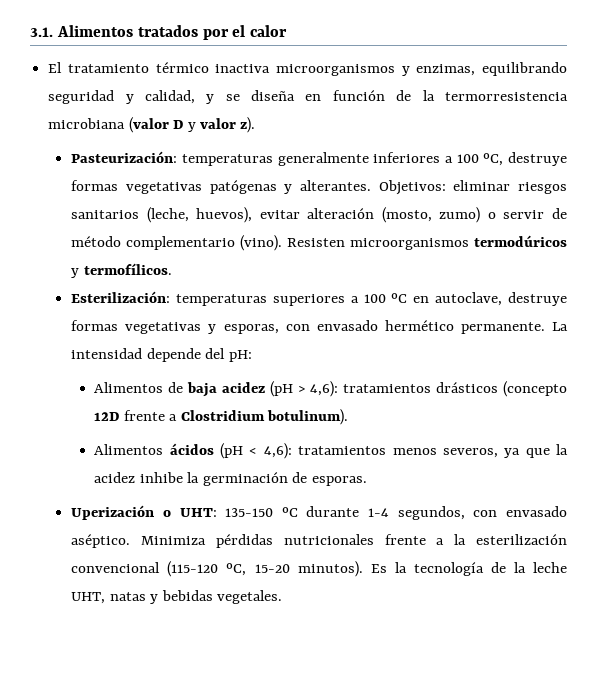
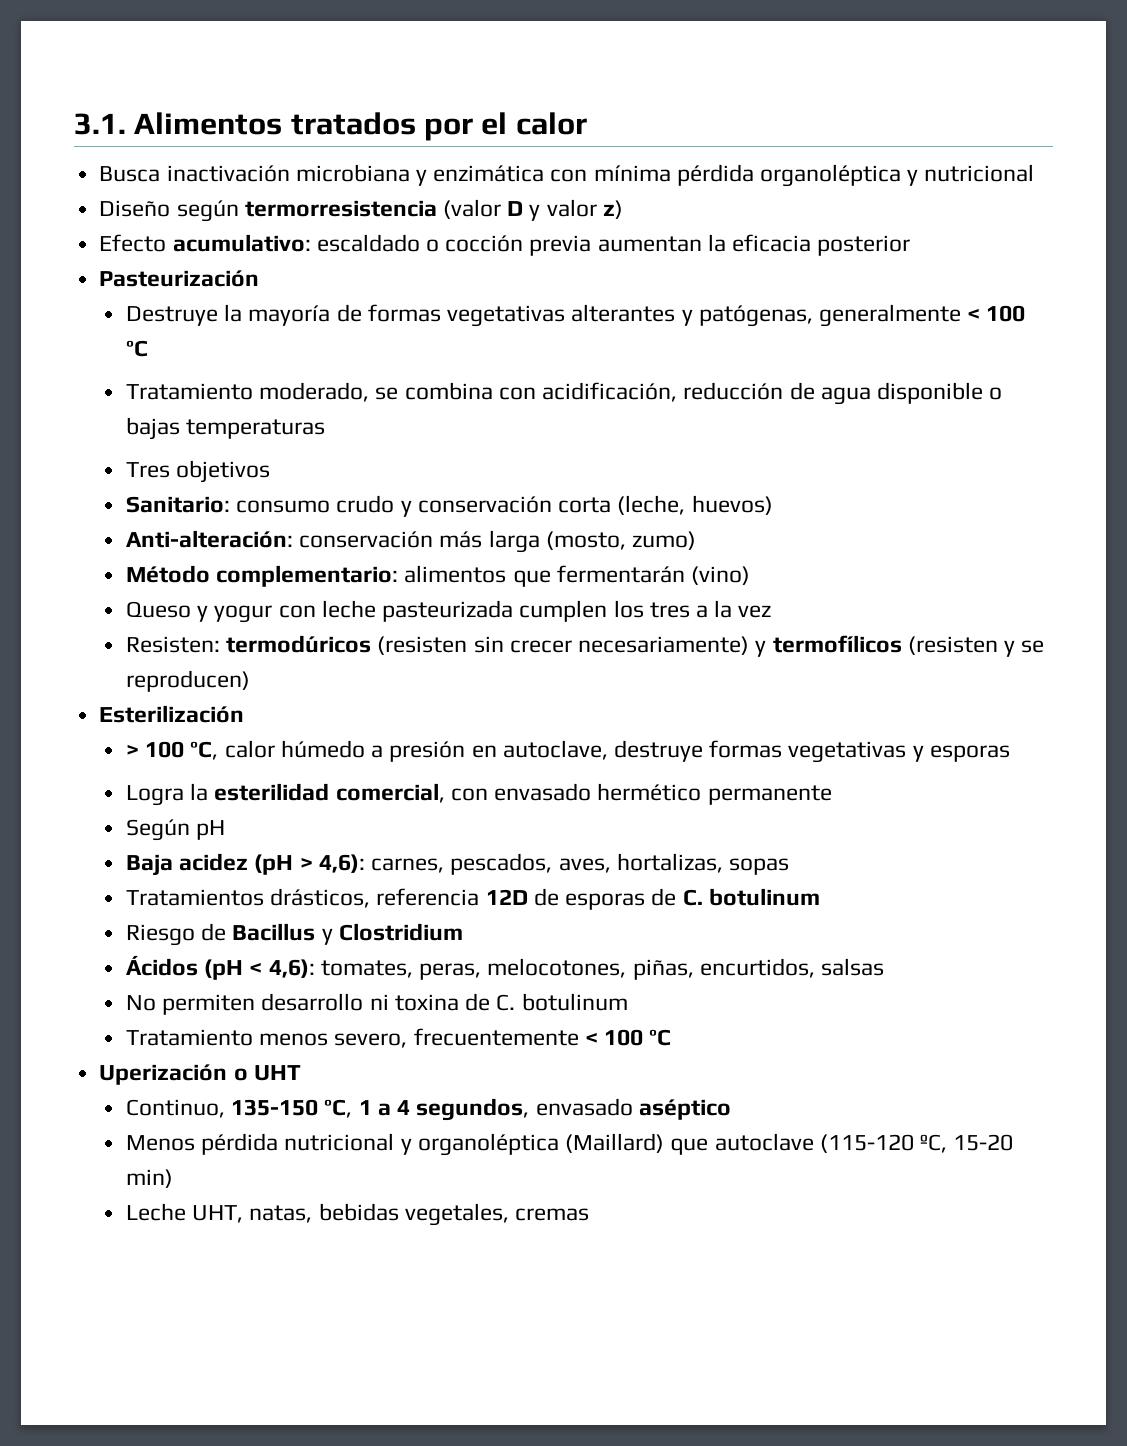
- El tratamiento térmico inactiva microorganismos y enzimas, equilibrando seguridad y calidad, y se diseña en función de la termorresistencia microbiana (valor D y valor z).
- Pasteurización: temperaturas generalmente inferiores a 100 ºC, destruye formas vegetativas patógenas y alterantes. Objetivos: eliminar riesgos sanitarios (leche, huevos), evitar alteración (mosto, zumo) o servir de método complementario (vino). Resisten microorganismos termodúricos y termofílicos.
- Esterilización: temperaturas superiores a 100 ºC en autoclave, destruye formas vegetativas y esporas, con envasado hermético permanente. La intensidad depende del pH:
- Alimentos de baja acidez (pH > 4,6): tratamientos drásticos (concepto 12D frente a Clostridium botulinum).
- Alimentos ácidos (pH < 4,6): tratamientos menos severos, ya que la acidez inhibe la germinación de esporas.
- Uperización o UHT: 135-150 ºC durante 1-4 segundos, con envasado aséptico. Minimiza pérdidas nutricionales frente a la esterilización convencional (115-120 ºC, 15-20 minutos). Es la tecnología de la leche UHT, natas y bebidas vegetales.
+ Busca inactivación microbiana y enzimática con mínima pérdida organoléptica y nutricional
+ Diseño según termorresistencia (valor D y valor z)
+ Efecto acumulativo: escaldado o cocción previa aumentan la eficacia posterior
+ Pasteurización
+ Destruye la mayoría de formas vegetativas alterantes y patógenas, generalmente < 100 ºC
+ Tratamiento moderado, se combina con acidificación, reducción de agua disponible o bajas temperaturas
+ Tres objetivos
+ Sanitario: consumo crudo y conservación corta (leche, huevos)
+ Anti-alteración: conservación más larga (mosto, zumo)
+ Método complementario: alimentos que fermentarán (vino)
+ Queso y yogur con leche pasteurizada cumplen los tres a la vez
+ Resisten: termodúricos (resisten sin crecer necesariamente) y termofílicos (resisten y se reproducen)
+ Esterilización
+ > 100 ºC, calor húmedo a presión en autoclave, destruye formas vegetativas y esporas
+ Logra la esterilidad comercial, con envasado hermético permanente
+ Según pH
+ Baja acidez (pH > 4,6): carnes, pescados, aves, hortalizas, sopas
+ Tratamientos drásticos, referencia 12D de esporas de C. botulinum
+ Riesgo de Bacillus y Clostridium
+ Ácidos (pH < 4,6): tomates, peras, melocotones, piñas, encurtidos, salsas
+ No permiten desarrollo ni toxina de C. botulinum
+ Tratamiento menos severo, frecuentemente < 100 ºC
+ Uperización o UHT
+ Continuo, 135-150 ºC, 1 a 4 segundos, envasado aséptico
+ Menos pérdida nutricional y organoléptica (Maillard) que autoclave (115-120 ºC, 15-20 min)
+ Leche UHT, natas, bebidas vegetales, cremas

